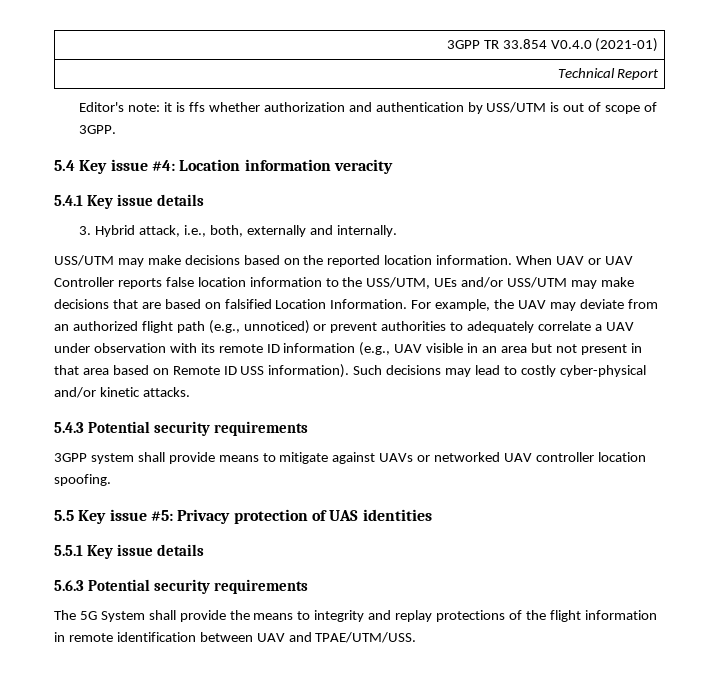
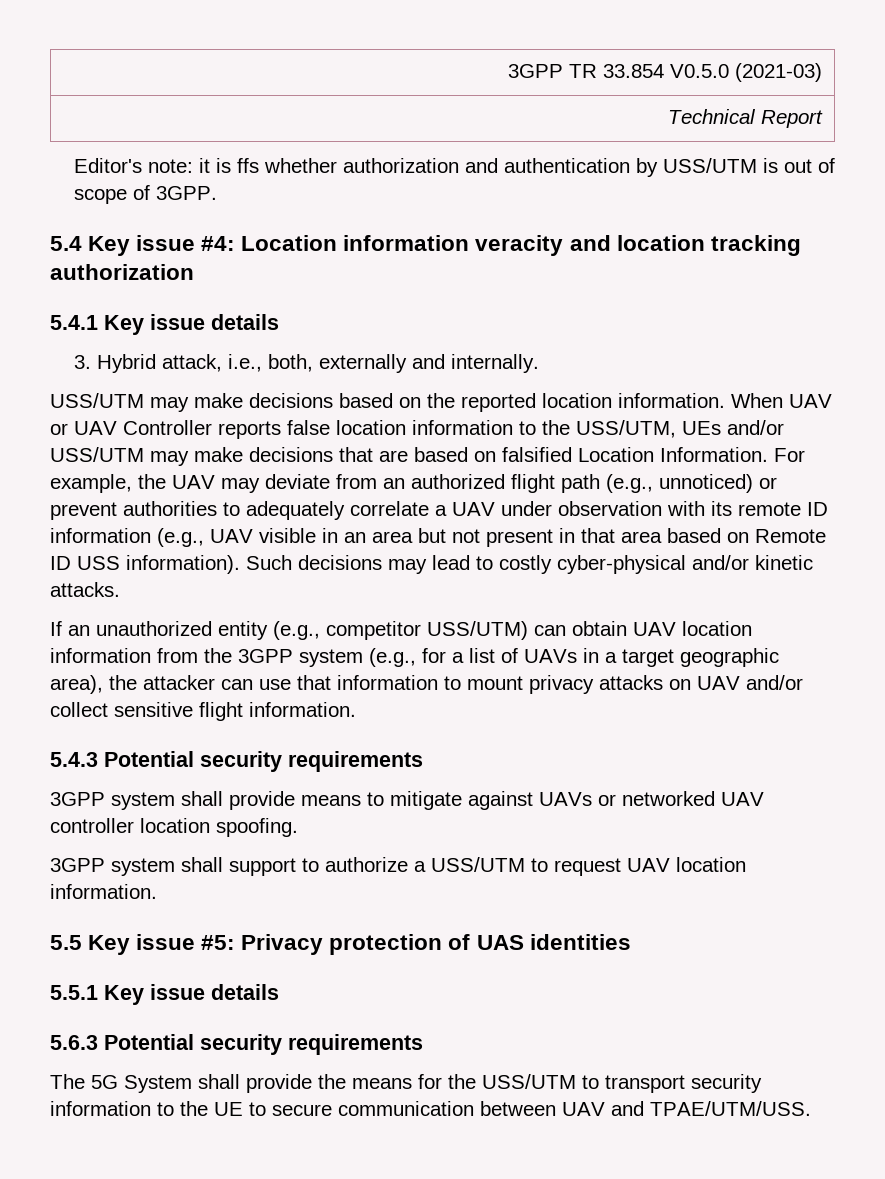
- 3GPP TR 33.854 V0.4.0 (2021-01)
+ 3GPP TR 33.854 V0.5.0 (2021-03)
- 5.4 Key issue #4: Location information veracity
+ 5.4 Key issue #4: Location information veracity and location tracking authorization
+ If an unauthorized entity (e.g., competitor USS/UTM) can obtain UAV location information from the 3GPP system (e.g., for a list of UAVs in a target geographic area), the attacker can use that information to mount privacy attacks on UAV and/or collect sensitive flight information.
+ 3GPP system shall support to authorize a USS/UTM to request UAV location information.
- The 5G System shall provide the means to integrity and replay protections of the flight information in remote identification between UAV and TPAE/UTM/USS.
+ The 5G System shall provide the means for the USS/UTM to transport security information to the UE to secure communication between UAV and TPAE/UTM/USS.

